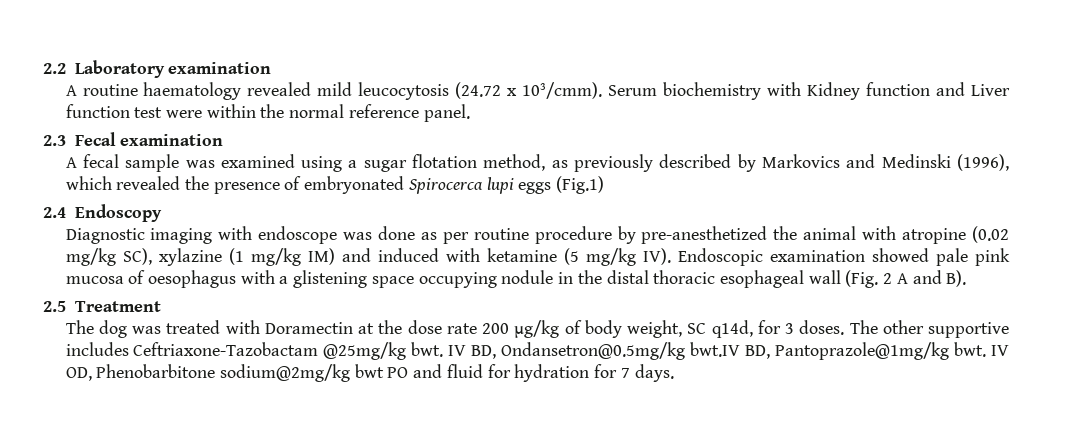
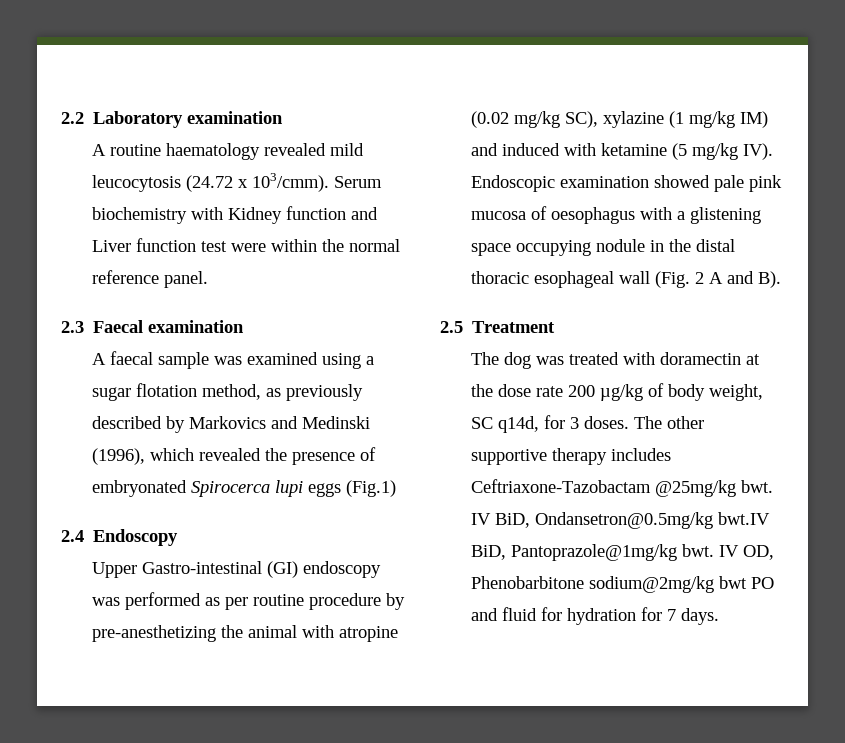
- 2.3 Fecal examination
- A fecal sample was examined using a sugar flotation method, as previously described by Markovics and Medinski (1996), which revealed the presence of embryonated Spirocerca lupi eggs (Fig.1)
+ 2.3 Faecal examination
+ A faecal sample was examined using a sugar flotation method, as previously described by Markovics and Medinski (1996), which revealed the presence of embryonated Spirocerca lupi eggs (Fig.1)
- Diagnostic imaging with endoscope was done as per routine procedure by pre-anesthetized the animal with atropine (0.02 mg/kg SC), xylazine (1 mg/kg IM) and induced with ketamine (5 mg/kg IV). Endoscopic examination showed pale pink mucosa of oesophagus with a glistening space occupying nodule in the distal thoracic esophageal wall (Fig. 2 A and B).
+ Upper Gastro-intestinal (GI) endoscopy was performed as per routine procedure by pre-anesthetizing the animal with atropine (0.02 mg/kg SC), xylazine (1 mg/kg IM) and induced with ketamine (5 mg/kg IV). Endoscopic examination showed pale pink mucosa of oesophagus with a glistening space occupying nodule in the distal thoracic esophageal wall (Fig. 2 A and B).
- The dog was treated with Doramectin at the dose rate 200 µg/kg of body weight, SC q14d, for 3 doses.
+ The dog was treated with doramectin at the dose rate 200 µg/kg of body weight, SC q14d, for 3 doses.
- The other supportive includes Ceftriaxone-Tazobactam @25mg/kg bwt.
+ The other supportive therapy includes Ceftriaxone-Tazobactam @25mg/kg bwt.
- IV BD, Ondansetron@0.5mg/kg bwt.IV BD, Pantoprazole@1mg/kg bwt.
+ IV BiD, Ondansetron@0.5mg/kg bwt.IV BiD, Pantoprazole@1mg/kg bwt.

